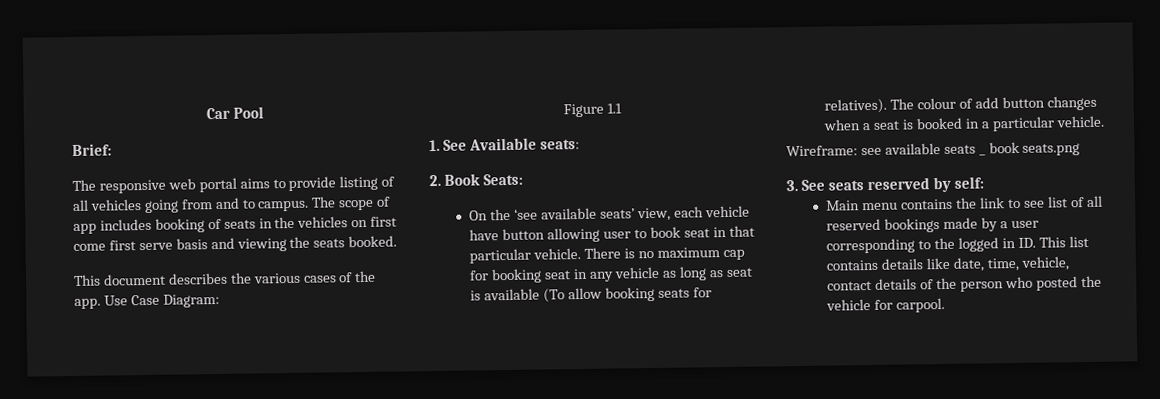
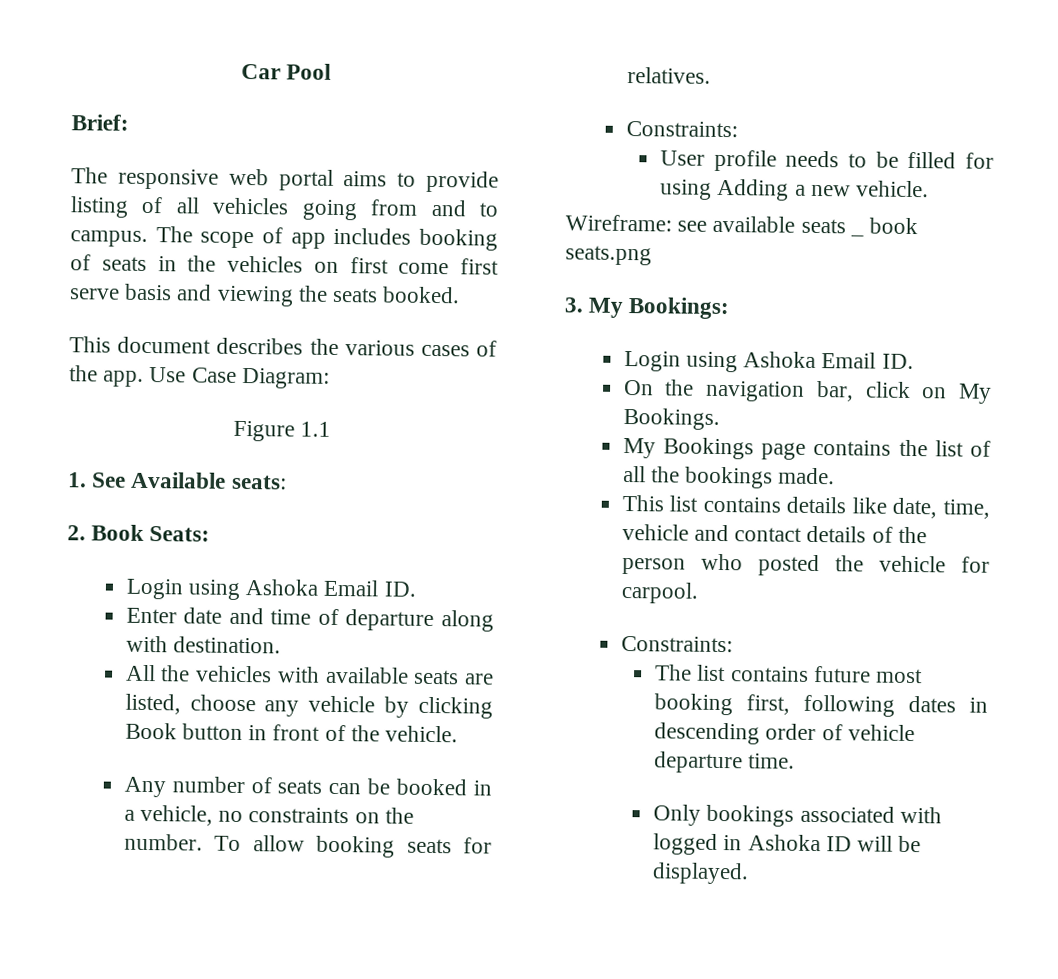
  2. Book Seats:
- On the ‘see available seats’ view, each vehicle have button allowing user to book seat in that particular vehicle. There is no maximum cap for booking seat in any vehicle as long as seat is available (To allow booking seats for relatives). The colour of add button changes when a seat is booked in a particular vehicle.
+ Login using Ashoka Email ID.
+ Enter date and time of departure along with destination.
+ All the vehicles with available seats are listed, choose any vehicle by clicking Book button in front of the vehicle.
+ Any number of seats can be booked in a vehicle, no constraints on the number. To allow booking seats for relatives.
+ Constraints:
+ User profile needs to be filled for using Adding a new vehicle.
- 3. See seats reserved by self:
- Main menu contains the link to see list of all reserved bookings made by a user corresponding to the logged in ID. This list contains details like date, time, vehicle, contact details of the person who posted the vehicle for carpool.
+ 3. My Bookings:
+ Login using Ashoka Email ID.
+ On the navigation bar, click on My Bookings.
+ My Bookings page contains the list of all the bookings made.
+ This list contains details like date, time, vehicle and contact details of the person who posted the vehicle for carpool.
+ Constraints:
+ The list contains future most booking first, following dates in descending order of vehicle departure time.
+ Only bookings associated with logged in Ashoka ID will be displayed.

